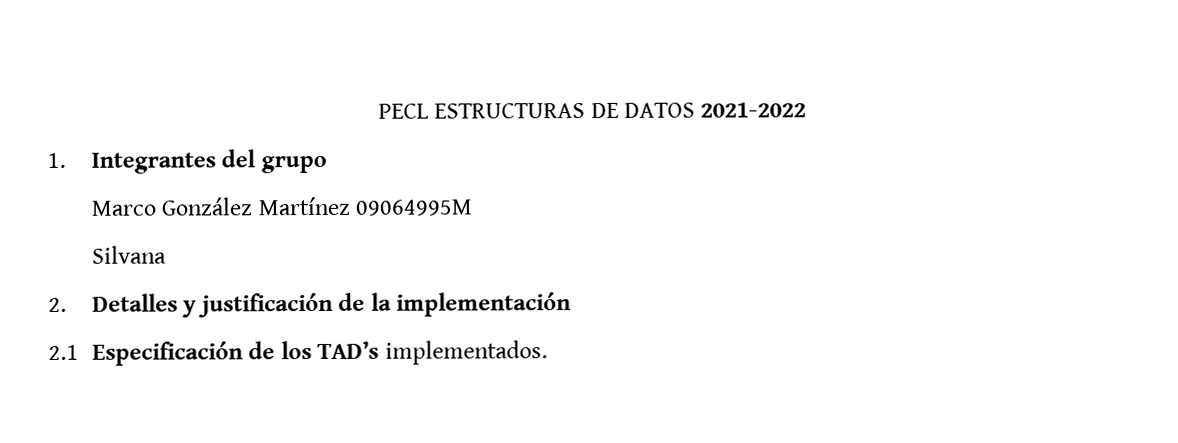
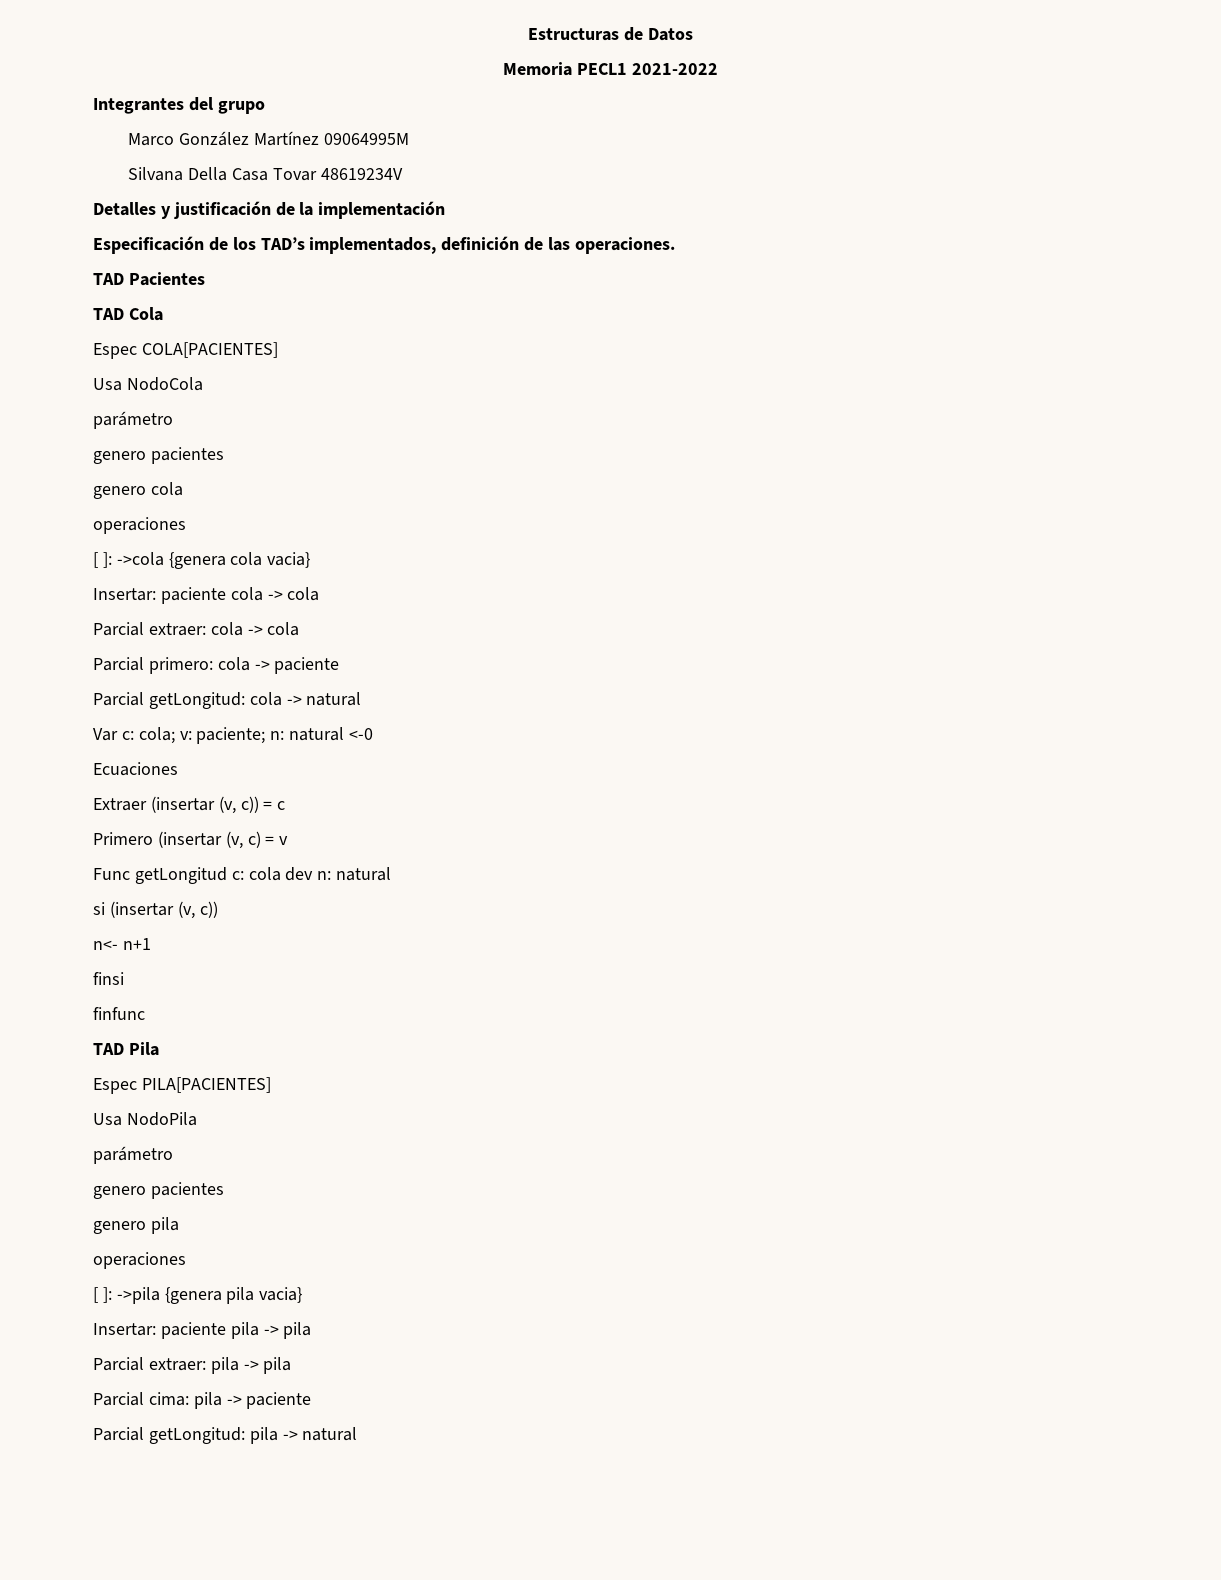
- PECL ESTRUCTURAS DE DATOS 2021-2022
+ Estructuras de Datos
+ Memoria PECL1 2021-2022
- 1. Integrantes del grupo
+ Integrantes del grupo
- Silvana
- 2. Detalles y justificación de la implementación
+ Silvana Della Casa Tovar 48619234V
+ Detalles y justificación de la implementación
- 2.1 Especificación de los TAD’s implementados.
+ Especificación de los TAD’s implementados, definición de las operaciones.
+ TAD Pacientes
+ TAD Cola
+ Espec COLA[PACIENTES]
+ Usa NodoCola
+ parámetro
+ genero pacientes
+ genero cola
+ operaciones
+ [ ]: ->cola {genera cola vacia}
+ Insertar: paciente cola -> cola
+ Parcial extraer: cola -> cola
+ Parcial primero: cola -> paciente
+ Parcial getLongitud: cola -> natural
+ Var c: cola; v: paciente; n: natural <-0
+ Ecuaciones
+ Extraer (insertar (v, c)) = c
+ Primero (insertar (v, c) = v
+ Func getLongitud c: cola dev n: natural
+ si (insertar (v, c))
+ n<- n+1
+ finsi
+ finfunc
+ TAD Pila
+ Espec PILA[PACIENTES]
+ Usa NodoPila
+ parámetro
+ genero pacientes
+ genero pila
+ operaciones
+ [ ]: ->pila {genera pila vacia}
+ Insertar: paciente pila -> pila
+ Parcial extraer: pila -> pila
+ Parcial cima: pila -> paciente
+ Parcial getLongitud: pila -> natural

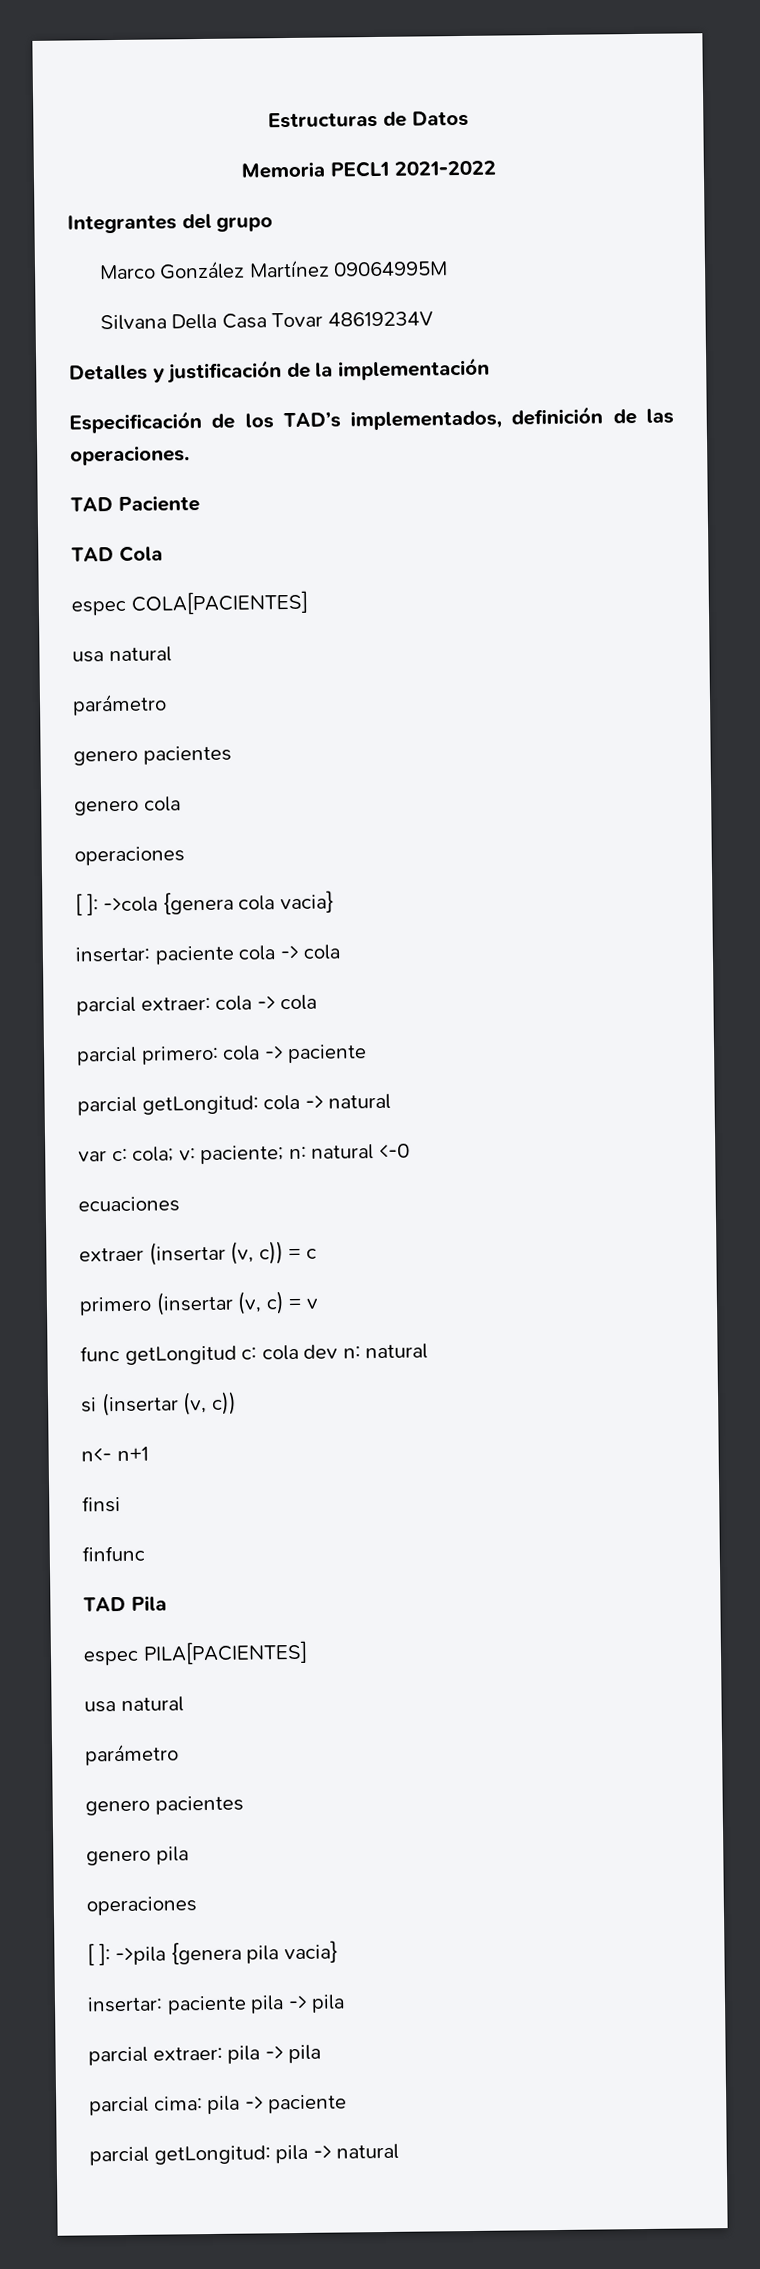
- TAD Pacientes
+ TAD Paciente
- Espec COLA[PACIENTES]
- Usa NodoCola
+ espec COLA[PACIENTES]
+ usa natural
- Insertar: paciente cola -> cola
+ insertar: paciente cola -> cola
- Parcial extraer: cola -> cola
+ parcial extraer: cola -> cola
- Parcial primero: cola -> paciente
+ parcial primero: cola -> paciente
- Parcial getLongitud: cola -> natural
+ parcial getLongitud: cola -> natural
- Var c: cola; v: paciente; n: natural <-0
+ var c: cola; v: paciente; n: natural <-0
- Ecuaciones
- Extraer (insertar (v, c)) = c
+ ecuaciones
+ extraer (insertar (v, c)) = c
- Primero (insertar (v, c) = v
+ primero (insertar (v, c) = v
- Func getLongitud c: cola dev n: natural
+ func getLongitud c: cola dev n: natural
- Espec PILA[PACIENTES]
- Usa NodoPila
+ espec PILA[PACIENTES]
+ usa natural
- Insertar: paciente pila -> pila
+ insertar: paciente pila -> pila
- Parcial extraer: pila -> pila
+ parcial extraer: pila -> pila
- Parcial cima: pila -> paciente
+ parcial cima: pila -> paciente
- Parcial getLongitud: pila -> natural
+ parcial getLongitud: pila -> natural

